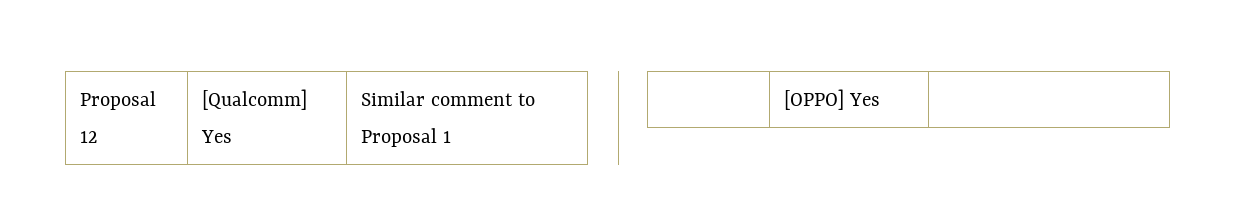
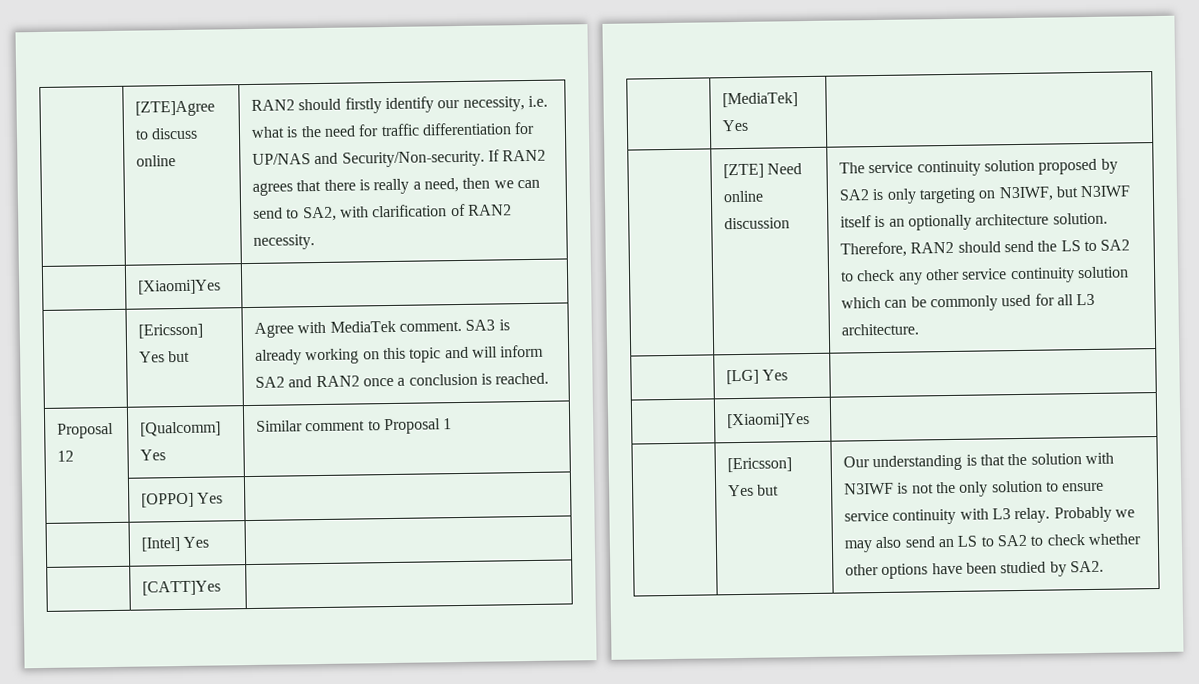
+ [ZTE]Agree to discuss online | RAN2 should firstly identify our necessity, i.e. what is the need for traffic differentiation for UP/NAS and Security/Non-security. If RAN2 agrees that there is really a need, then we can send to SA2, with clarification of RAN2 necessity.
+ | [Xiaomi]Yes |
+ | [Ericsson] Yes but | Agree with MediaTek comment. SA3 is already working on this topic and will inform SA2 and RAN2 once a conclusion is reached.
+ | [Intel] Yes |
+ | [CATT]Yes |
+ | [MediaTek] Yes |
+ | [ZTE] Need online discussion | The service continuity solution proposed by SA2 is only targeting on N3IWF, but N3IWF itself is an optionally architecture solution. Therefore, RAN2 should send the LS to SA2 to check any other service continuity solution which can be commonly used for all L3 architecture.
+ | [LG] Yes |
+ | [Xiaomi]Yes |
+ | [Ericsson] Yes but | Our understanding is that the solution with N3IWF is not the only solution to ensure service continuity with L3 relay. Probably we may also send an LS to SA2 to check whether other options have been studied by SA2.

